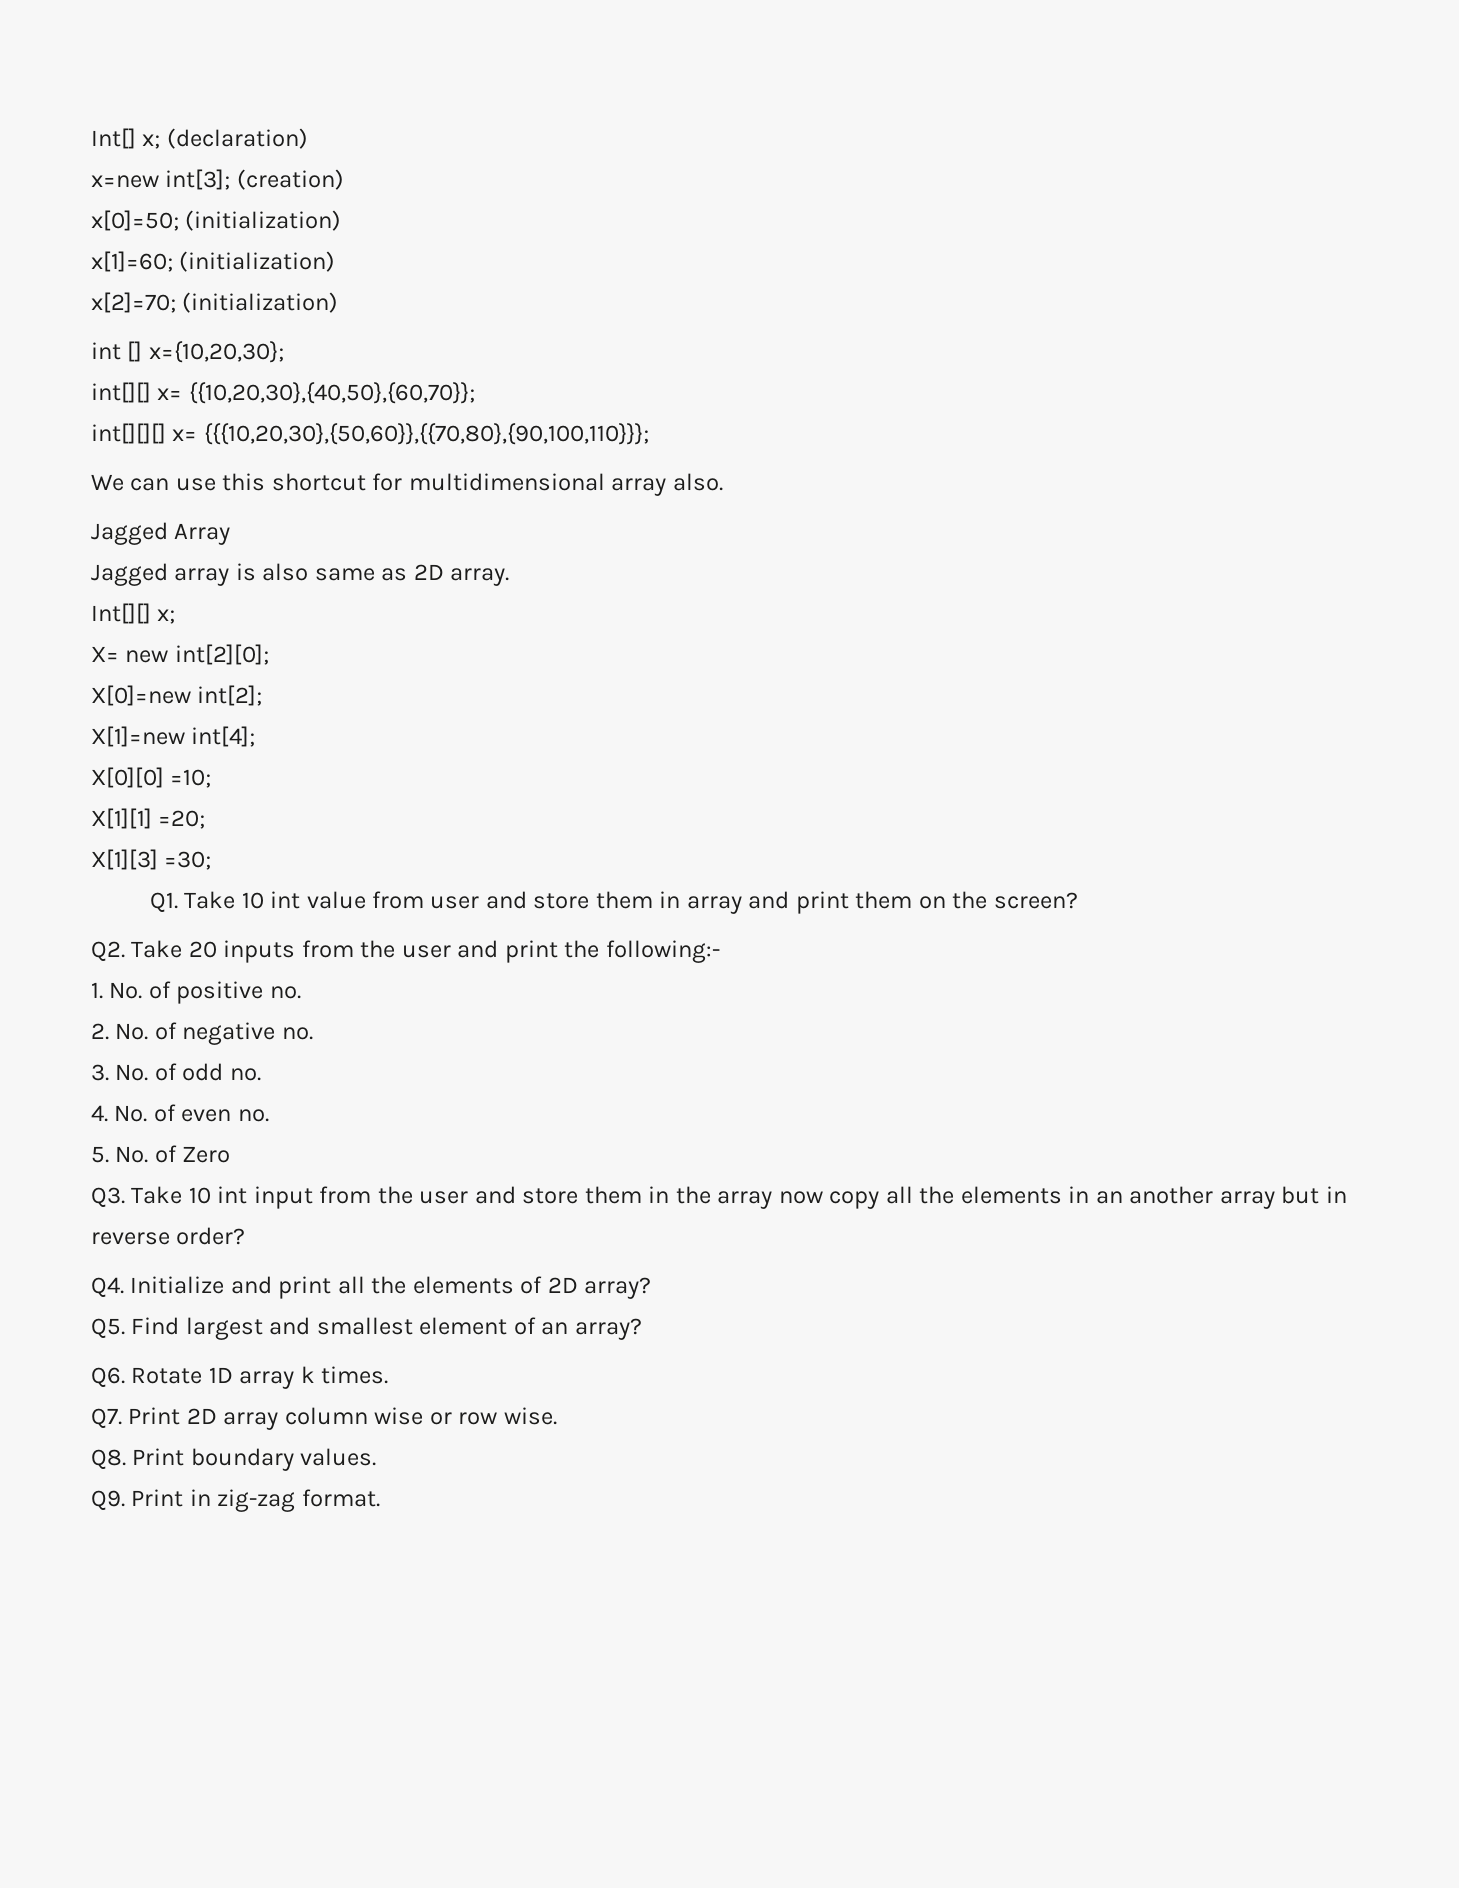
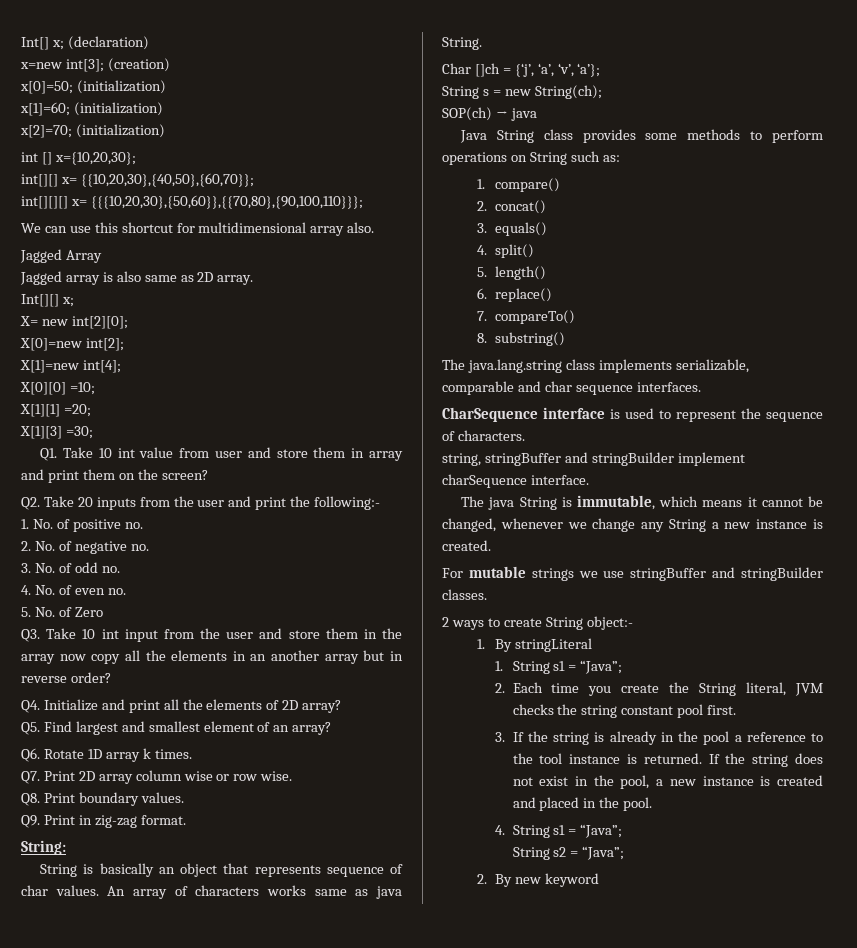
+ String:
+ String is basically an object that represents sequence of char values. An array of characters works same as java String.
+ Char []ch = {‘j’, ‘a’, ‘v’, ‘a’};
+ String s = new String(ch);
+ SOP(ch) → java
+ Java String class provides some methods to perform operations on String such as:
+ 1. compare()
+ 2. concat()
+ 3. equals()
+ 4. split()
+ 5. length()
+ 6. replace()
+ 7. compareTo()
+ 8. substring()
+ The java.lang.string class implements serializable, comparable and char sequence interfaces.
+ CharSequence interface is used to represent the sequence of characters.
+ string, stringBuffer and stringBuilder implement charSequence interface.
+ The java String is immutable, which means it cannot be changed, whenever we change any String a new instance is created.
+ For mutable strings we use stringBuffer and stringBuilder classes.
+ 2 ways to create String object:-
+ 1. By stringLiteral
+ 1. String s1 = “Java”;
+ 2. Each time you create the String literal, JVM checks the string constant pool first.
+ 3. If the string is already in the pool a reference to the tool instance is returned. If the string does not exist in the pool, a new instance is created and placed in the pool.
+ 4. String s1 = “Java”;
+ String s2 = “Java”;
+ 2. By new keyword

